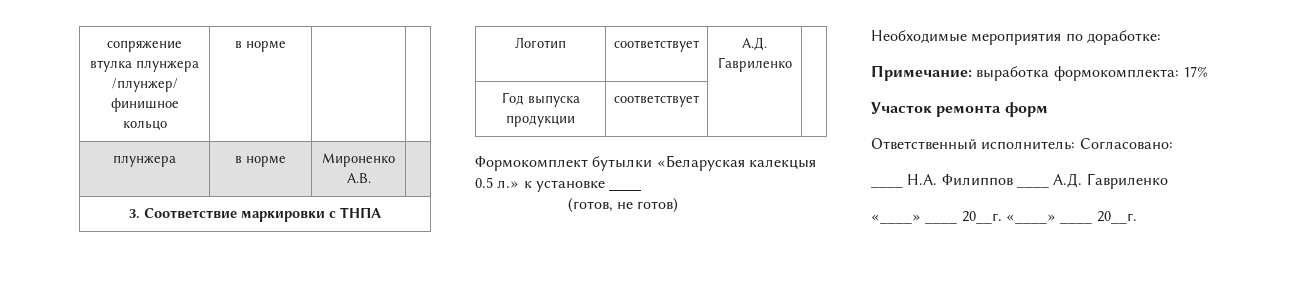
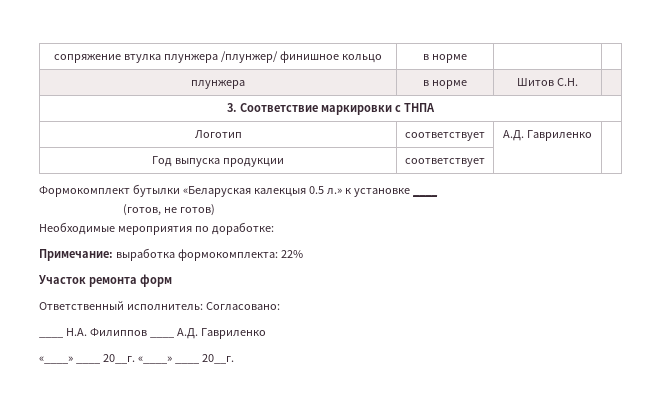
- плунжера | в норме | Мироненко А.В. |
+ плунжера | в норме | Шитов С.Н. |
- Примечание: выработка формокомплекта: 17%
+ Примечание: выработка формокомплекта: 22%

